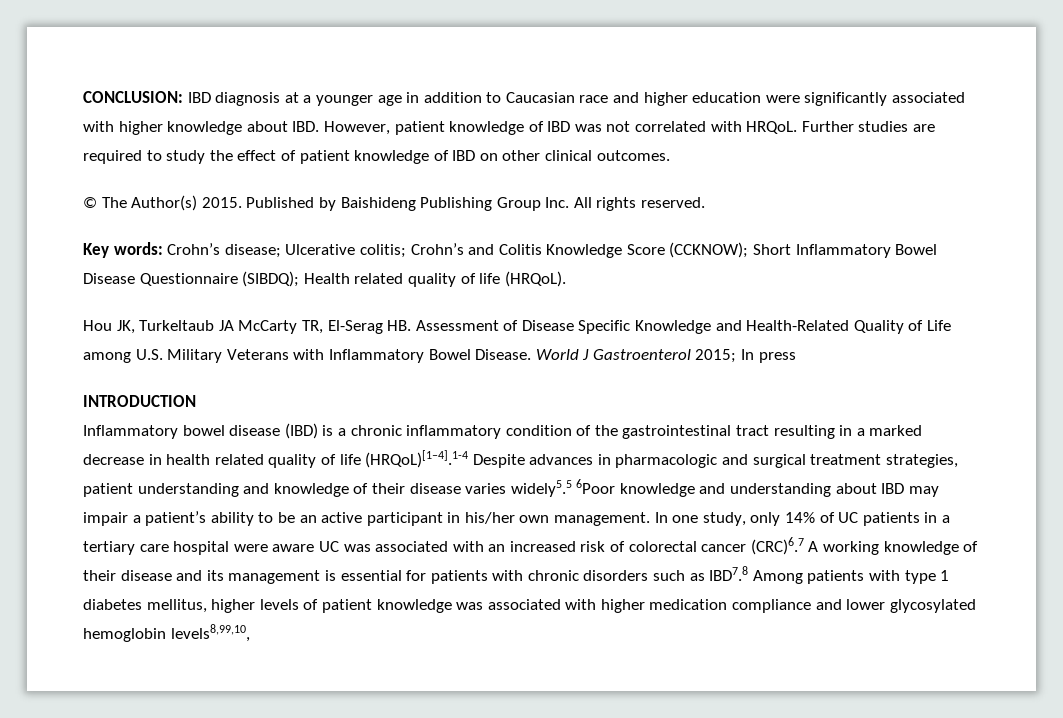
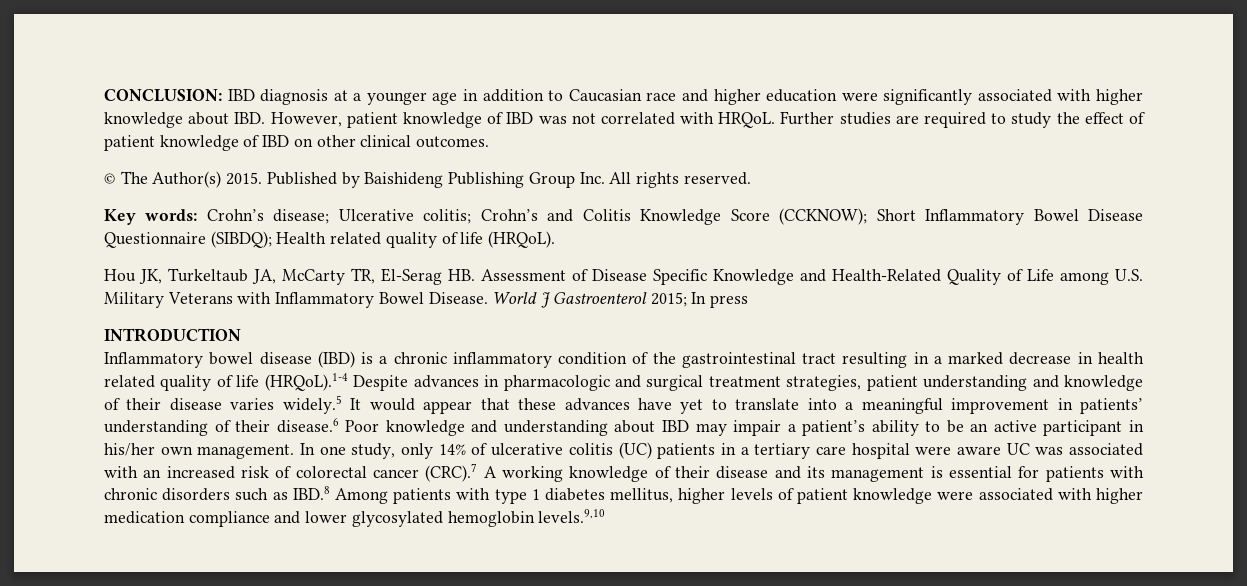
- Hou JK, Turkeltaub JA McCarty TR, El-Serag HB. Assessment of Disease Specific Knowledge and Health-Related Quality of Life among U.S. Military Veterans with Inflammatory Bowel Disease.
+ Hou JK, Turkeltaub JA, McCarty TR, El-Serag HB. Assessment of Disease Specific Knowledge and Health-Related Quality of Life among U.S. Military Veterans with Inflammatory Bowel Disease.
- Inflammatory bowel disease (IBD) is a chronic inflammatory condition of the gastrointestinal tract resulting in a marked decrease in health related quality of life (HRQoL)[1–4].1-4 Despite advances in pharmacologic and surgical treatment strategies, patient understanding and knowledge of their disease varies widely5.5 6Poor knowledge and understanding about IBD may impair a patient’s ability to be an active participant in his/her own management.
+ Inflammatory bowel disease (IBD) is a chronic inflammatory condition of the gastrointestinal tract resulting in a marked decrease in health related quality of life (HRQoL).1-4 Despite advances in pharmacologic and surgical treatment strategies, patient understanding and knowledge of their disease varies widely.5 It would appear that these advances have yet to translate into a meaningful improvement in patients’ understanding of their disease.6 Poor knowledge and understanding about IBD may impair a patient’s ability to be an active participant in his/her own management.
- In one study, only 14% of UC patients in a tertiary care hospital were aware UC was associated with an increased risk of colorectal cancer (CRC)6.7 A working knowledge of their disease and its management is essential for patients with chronic disorders such as IBD7.8 Among patients with type 1 diabetes mellitus, higher levels of patient knowledge was associated with higher medication compliance and lower glycosylated hemoglobin levels8,99,10,
+ In one study, only 14% of ulcerative colitis (UC) patients in a tertiary care hospital were aware UC was associated with an increased risk of colorectal cancer (CRC).7 A working knowledge of their disease and its management is essential for patients with chronic disorders such as IBD.8 Among patients with type 1 diabetes mellitus, higher levels of patient knowledge were associated with higher medication compliance and lower glycosylated hemoglobin levels.9,10

